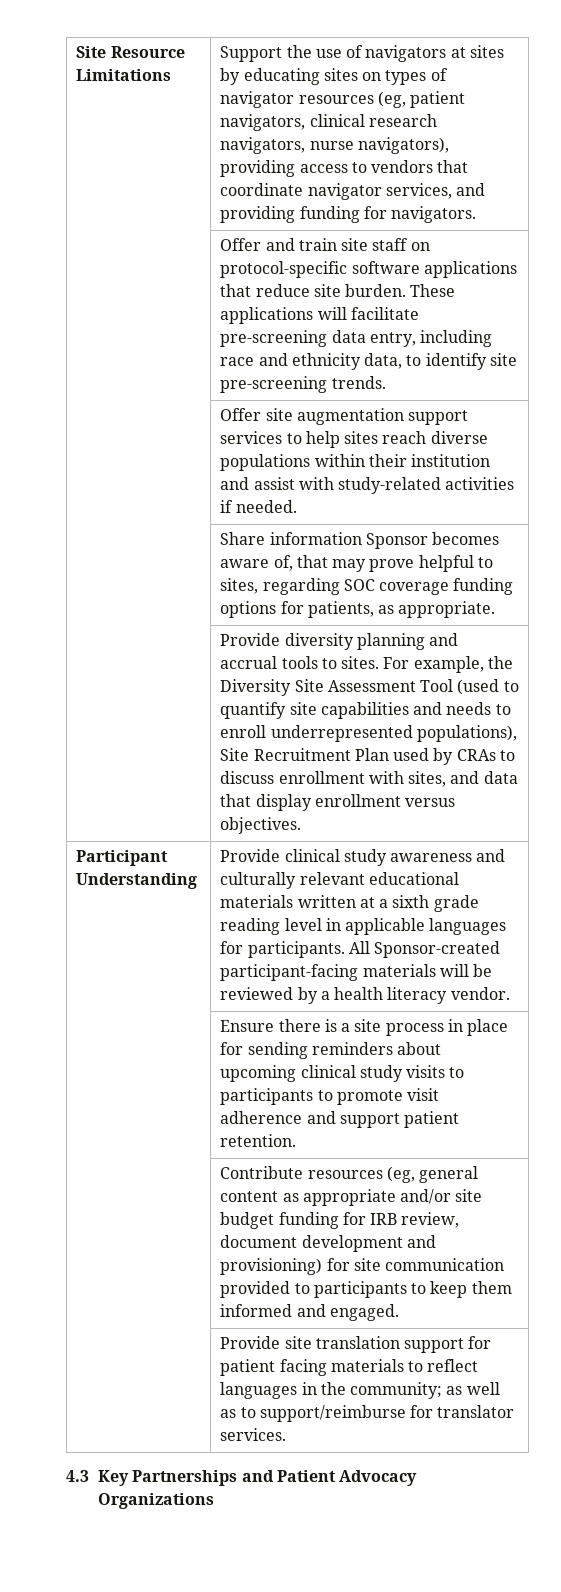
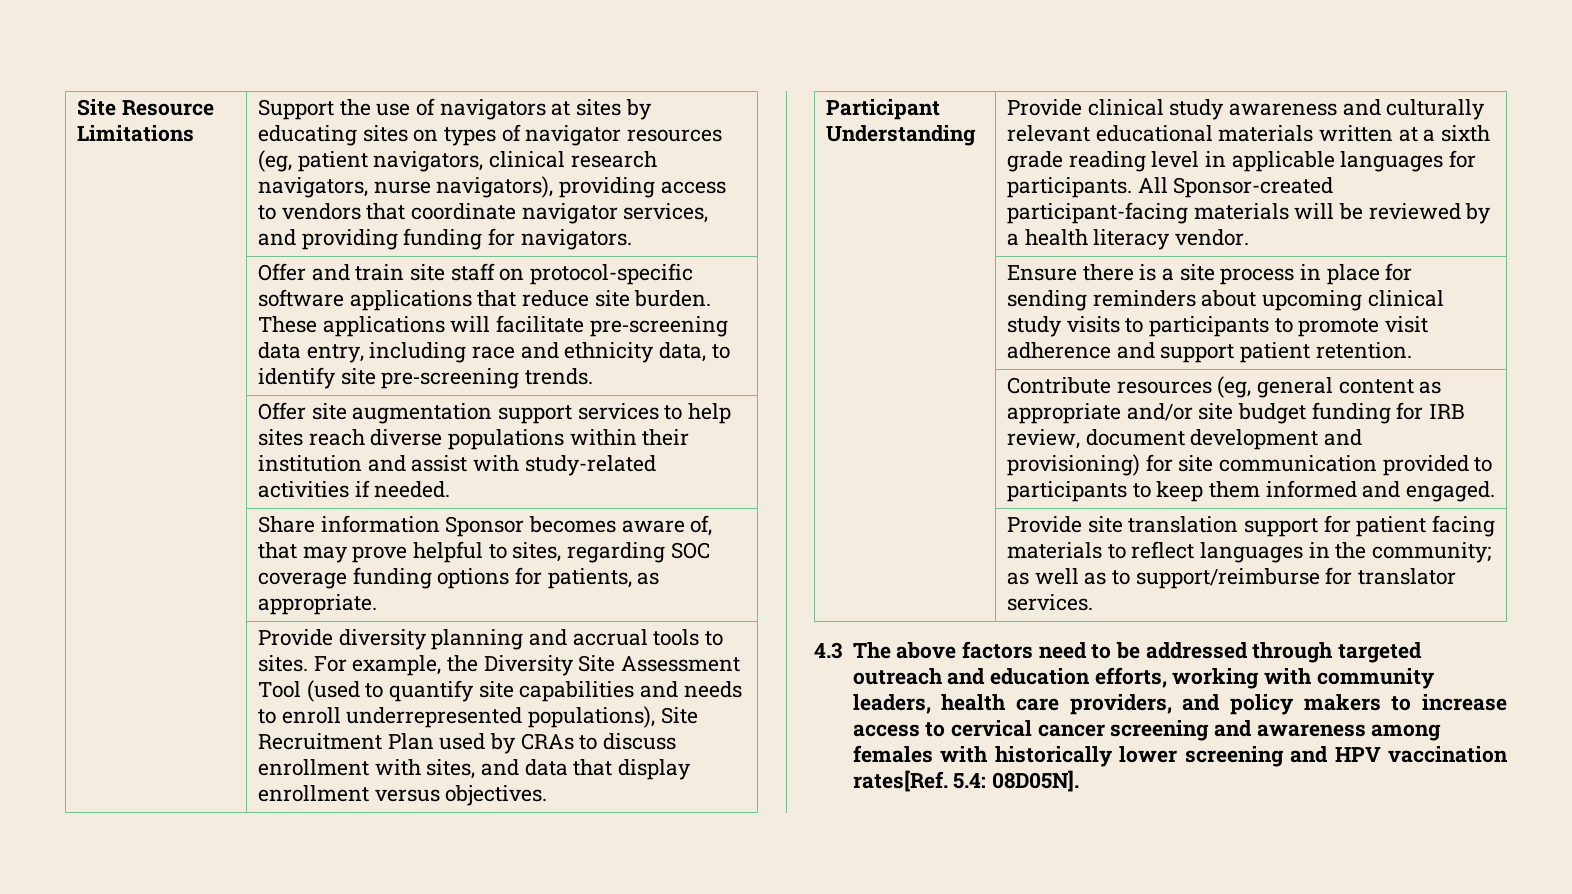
- 4.3 Key Partnerships and Patient Advocacy Organizations
+ 4.3 The above factors need to be addressed through targeted outreach and education efforts, working with community leaders, health care providers, and policy makers to increase access to cervical cancer screening and awareness among females with historically lower screening and HPV vaccination rates[Ref. 5.4: 08D05N].

